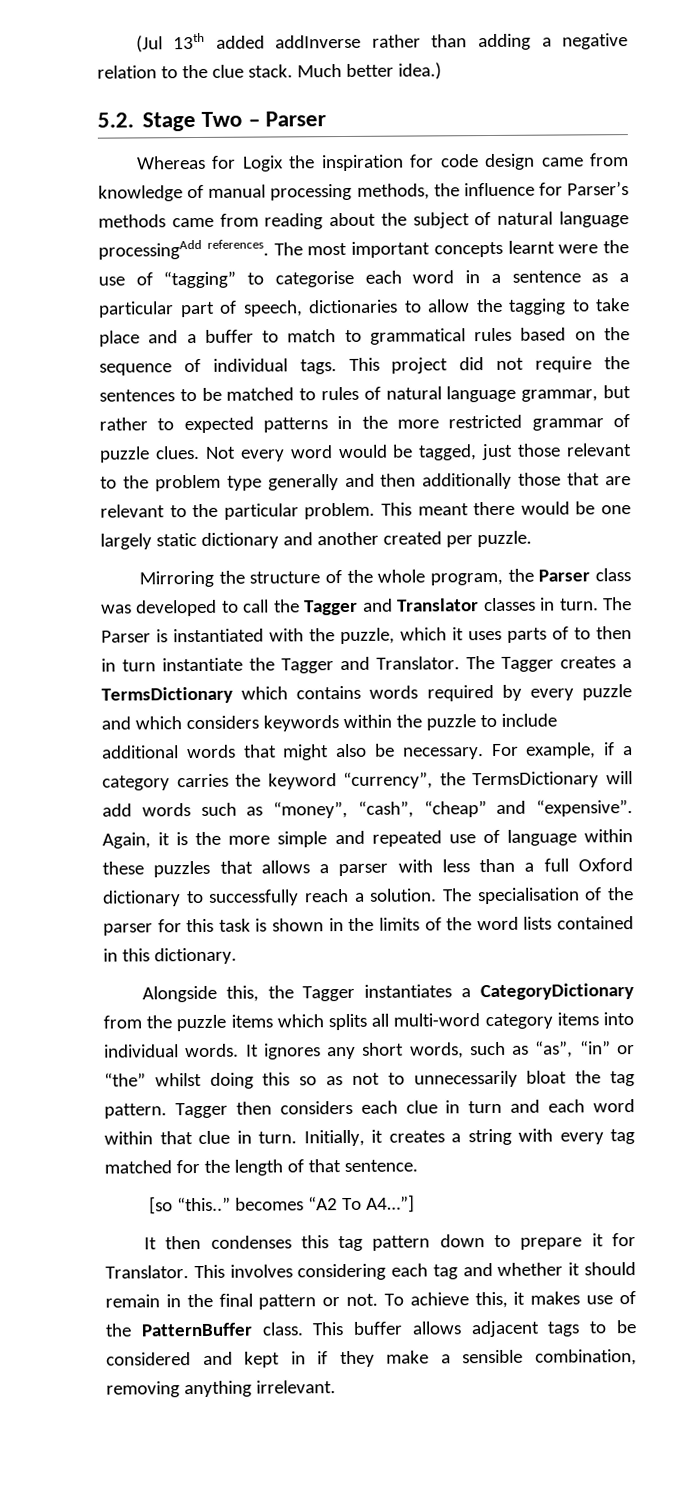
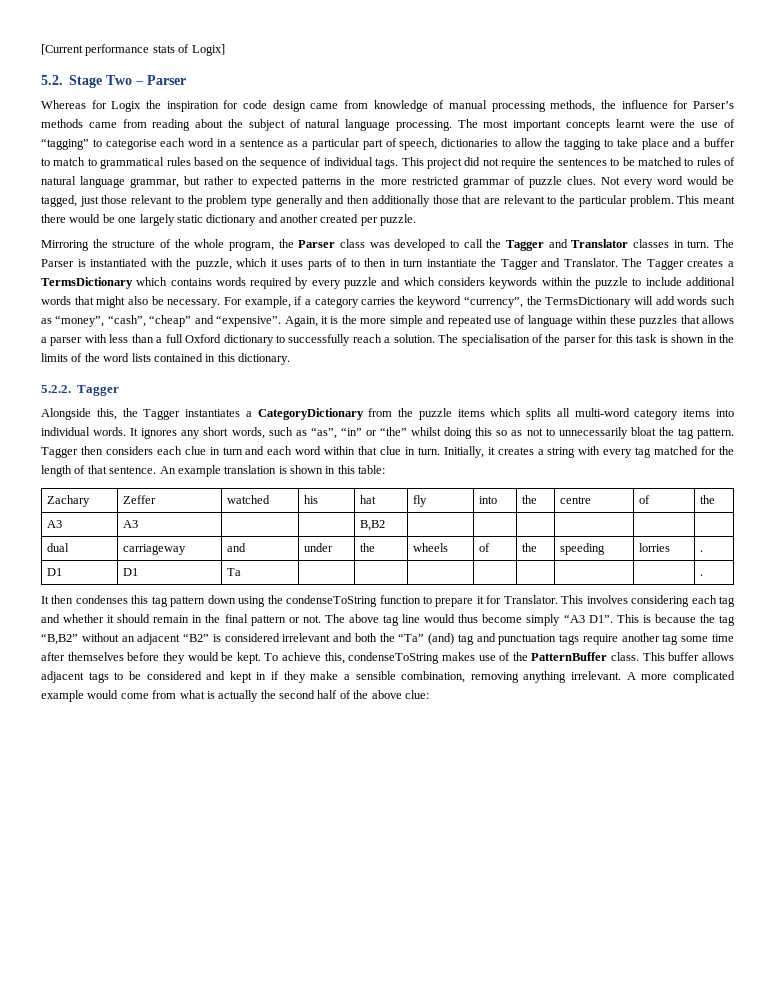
- (Jul 13th added addInverse rather than adding a negative relation to the clue stack. Much better idea.)
+ [Current performance stats of Logix]
- Whereas for Logix the inspiration for code design came from knowledge of manual processing methods, the influence for Parser’s methods came from reading about the subject of natural language processingAdd references.
+ Whereas for Logix the inspiration for code design came from knowledge of manual processing methods, the influence for Parser’s methods came from reading about the subject of natural language processing.
+ 5.2.2. Tagger
- Initially, it creates a string with every tag matched for the length of that sentence.
- [so “this..” becomes “A2 To A4…”]
+ Initially, it creates a string with every tag matched for the length of that sentence. An example translation is shown in this table:
+ Zachary | Zeffer | watched | his | hat | fly | into | the | centre | of | the
+ A3 | A3 | | | B,B2 | | | | | |
+ dual | carriageway | and | under | the | wheels | of | the | speeding | lorries | .
+ D1 | D1 | Ta | | | | | | | | .
- It then condenses this tag pattern down to prepare it for Translator.
+ It then condenses this tag pattern down using the condenseToString function to prepare it for Translator.
+ The above tag line would thus become simply “A3 D1”. This is because the tag “B,B2” without an adjacent “B2” is considered irrelevant and both the “Ta” (and) tag and punctuation tags require another tag some time after themselves before they would be kept.
- To achieve this, it makes use of the PatternBuffer class.
+ To achieve this, condenseToString makes use of the PatternBuffer class.
+ A more complicated example would come from what is actually the second half of the above clue:

